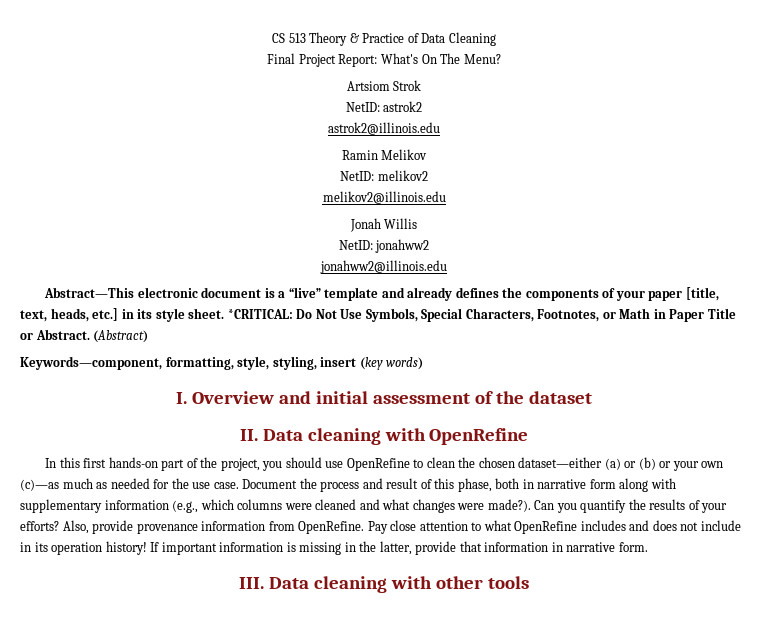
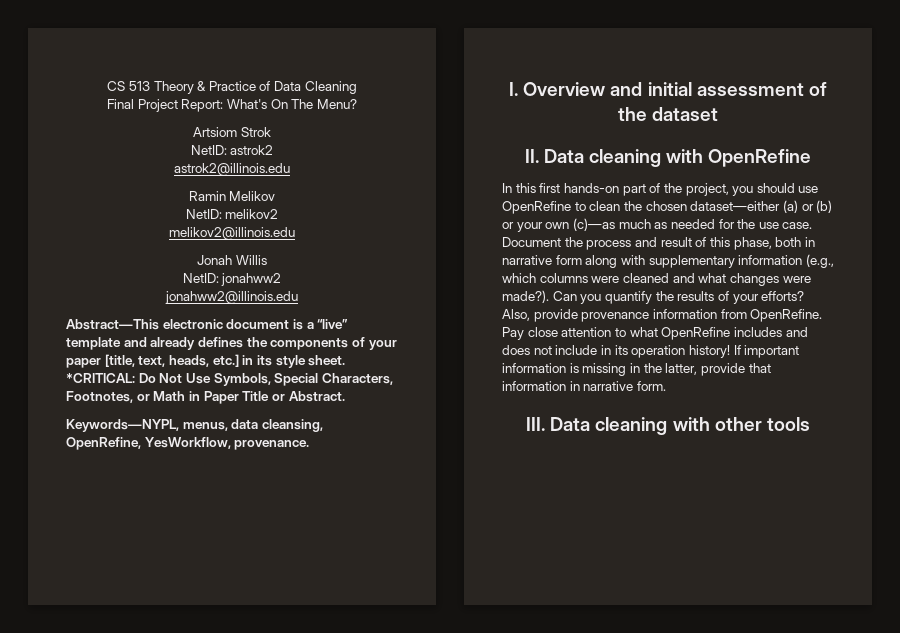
- *CRITICAL: Do Not Use Symbols, Special Characters, Footnotes, or Math in Paper Title or Abstract. (Abstract)
- Keywords—component, formatting, style, styling, insert (key words)
+ *CRITICAL: Do Not Use Symbols, Special Characters, Footnotes, or Math in Paper Title or Abstract.
+ Keywords—NYPL, menus, data cleansing, OpenRefine, YesWorkflow, provenance.

